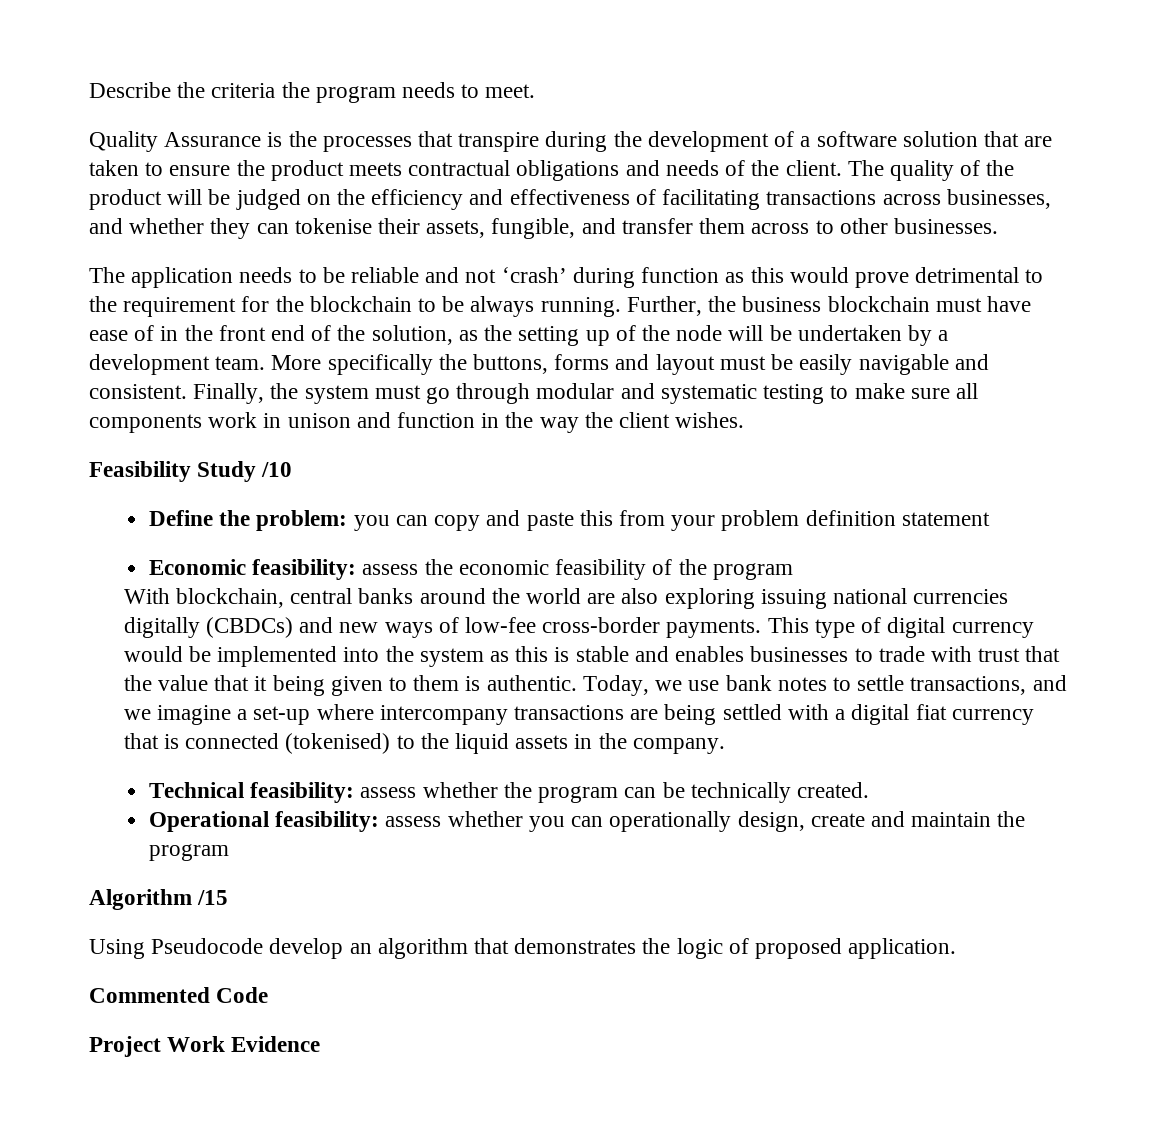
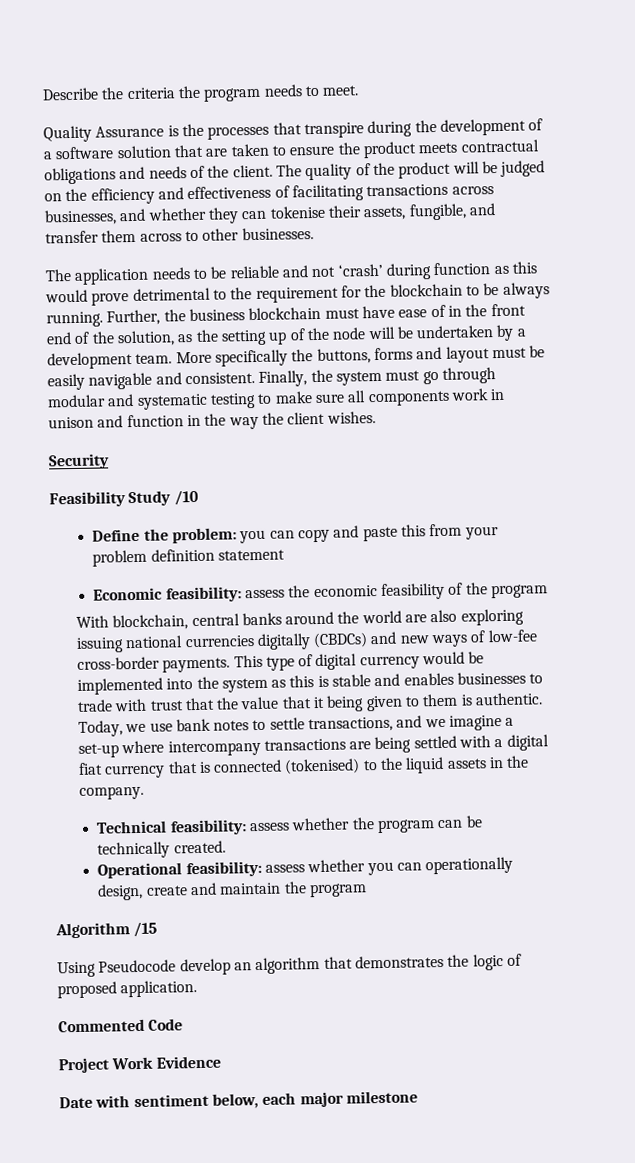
+ Security
+ Date with sentiment below, each major milestone

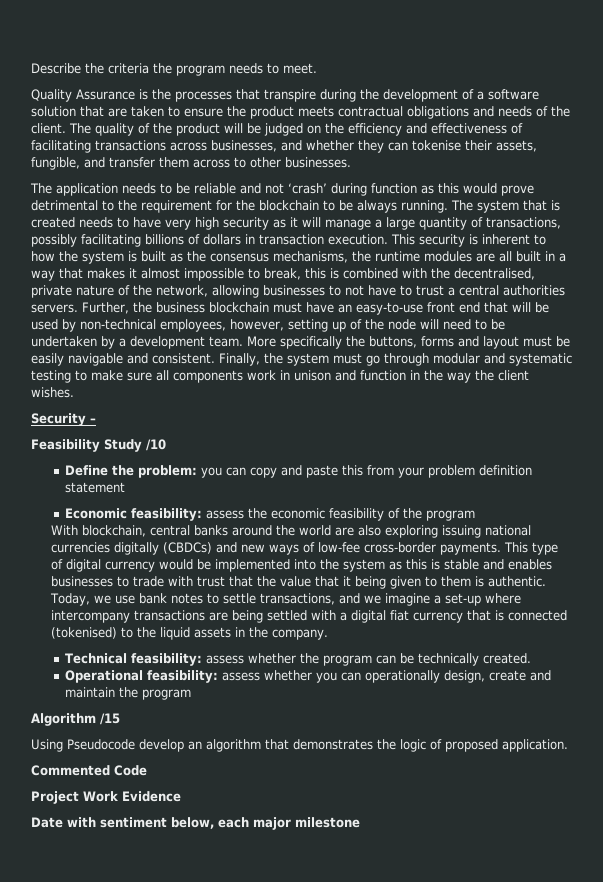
+ The system that is created needs to have very high security as it will manage a large quantity of transactions, possibly facilitating billions of dollars in transaction execution. This security is inherent to how the system is built as the consensus mechanisms, the runtime modules are all built in a way that makes it almost impossible to break, this is combined with the decentralised, private nature of the network, allowing businesses to not have to trust a central authorities servers.
- Further, the business blockchain must have ease of in the front end of the solution, as the setting up of the node will be undertaken by a development team.
+ Further, the business blockchain must have an easy-to-use front end that will be used by non-technical employees, however, setting up of the node will need to be undertaken by a development team.
- Security
+ Security –

